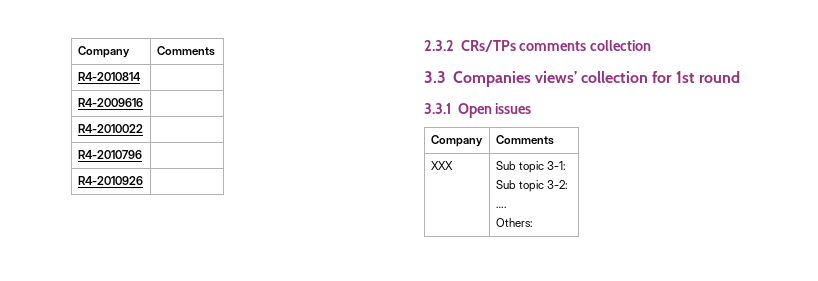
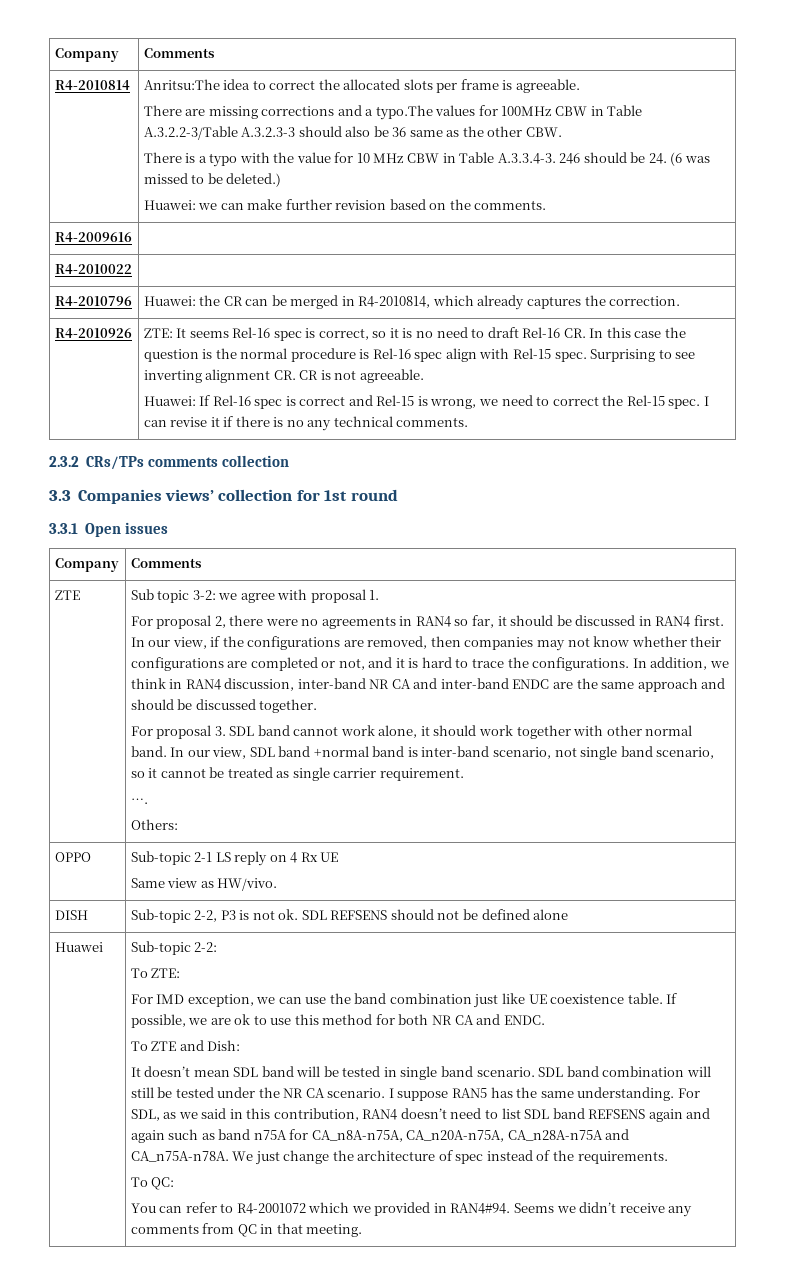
+ Anritsu:The idea to correct the allocated slots per frame is agreeable.
+ There are missing corrections and a typo.The values for 100MHz CBW in Table A.3.2.2-3/Table A.3.2.3-3 should also be 36 same as the other CBW.
+ There is a typo with the value for 10 MHz CBW in Table A.3.3.4-3. 246 should be 24. (6 was missed to be deleted.)
+ Huawei: we can make further revision based on the comments.
  R4-2009616 |
  R4-2010022 |
- R4-2010796 |
- R4-2010926 |
+ R4-2010796 | Huawei: the CR can be merged in R4-2010814, which already captures the correction.
+ R4-2010926 | ZTE: It seems Rel-16 spec is correct, so it is no need to draft Rel-16 CR. In this case the question is the normal procedure is Rel-16 spec align with Rel-15 spec. Surprising to see inverting alignment CR. CR is not agreeable.
+ Huawei: If Rel-16 spec is correct and Rel-15 is wrong, we need to correct the Rel-15 spec. I can revise it if there is no any technical comments.
- XXX | Sub topic 3-1:
- Sub topic 3-2:
+ ZTE | Sub topic 3-2: we agree with proposal 1.
+ For proposal 2, there were no agreements in RAN4 so far, it should be discussed in RAN4 first. In our view, if the configurations are removed, then companies may not know whether their configurations are completed or not, and it is hard to trace the configurations. In addition, we think in RAN4 discussion, inter-band NR CA and inter-band ENDC are the same approach and should be discussed together.
+ For proposal 3. SDL band cannot work alone, it should work together with other normal band. In our view, SDL band +normal band is inter-band scenario, not single band scenario, so it cannot be treated as single carrier requirement.
  ….
  Others:
+ OPPO | Sub-topic 2-1 LS reply on 4 Rx UE
+ Same view as HW/vivo.
+ DISH | Sub-topic 2-2, P3 is not ok. SDL REFSENS should not be defined alone
+ Huawei | Sub-topic 2-2:
+ To ZTE:
+ For IMD exception, we can use the band combination just like UE coexistence table. If possible, we are ok to use this method for both NR CA and ENDC.
+ To ZTE and Dish:
+ It doesn’t mean SDL band will be tested in single band scenario. SDL band combination will still be tested under the NR CA scenario. I suppose RAN5 has the same understanding. For SDL, as we said in this contribution, RAN4 doesn’t need to list SDL band REFSENS again and again such as band n75A for CA_n8A-n75A, CA_n20A-n75A, CA_n28A-n75A and CA_n75A-n78A. We just change the architecture of spec instead of the requirements.
+ To QC:
+ You can refer to R4-2001072 which we provided in RAN4#94. Seems we didn’t receive any comments from QC in that meeting.

